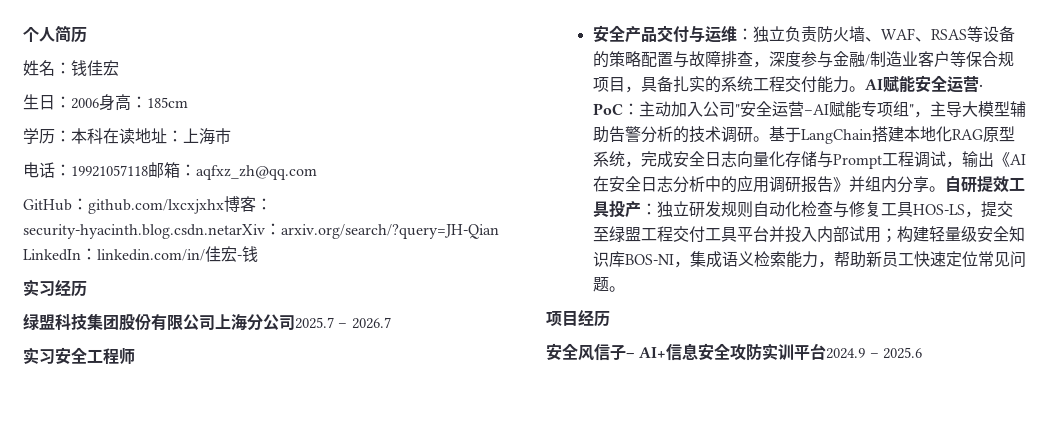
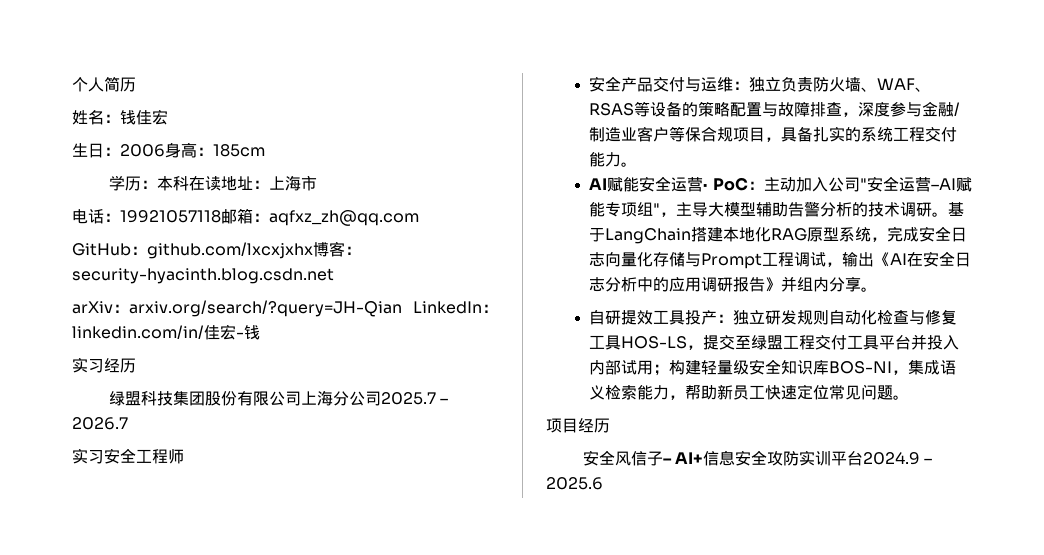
- GitHub：github.com/lxcxjxhx博客：security-hyacinth.blog.csdn.netarXiv：arxiv.org/search/?query=JH-Qian LinkedIn：linkedin.com/in/佳宏-钱
+ GitHub：github.com/lxcxjxhx博客：security-hyacinth.blog.csdn.net
+ arXiv：arxiv.org/search/?query=JH-Qian LinkedIn：linkedin.com/in/佳宏-钱
- 独立负责防火墙、WAF、RSAS等设备的策略配置与故障排查，深度参与金融/制造业客户等保合规项目，具备扎实的系统工程交付能力。AI赋能安全运营· PoC：
+ 独立负责防火墙、WAF、RSAS等设备的策略配置与故障排查，深度参与金融/制造业客户等保合规项目，具备扎实的系统工程交付能力。
+ AI赋能安全运营· PoC：
- 基于LangChain搭建本地化RAG原型系统，完成安全日志向量化存储与Prompt工程调试，输出《AI在安全日志分析中的应用调研报告》并组内分享。自研提效工具投产：
+ 基于LangChain搭建本地化RAG原型系统，完成安全日志向量化存储与Prompt工程调试，输出《AI在安全日志分析中的应用调研报告》并组内分享。
+ 自研提效工具投产：

